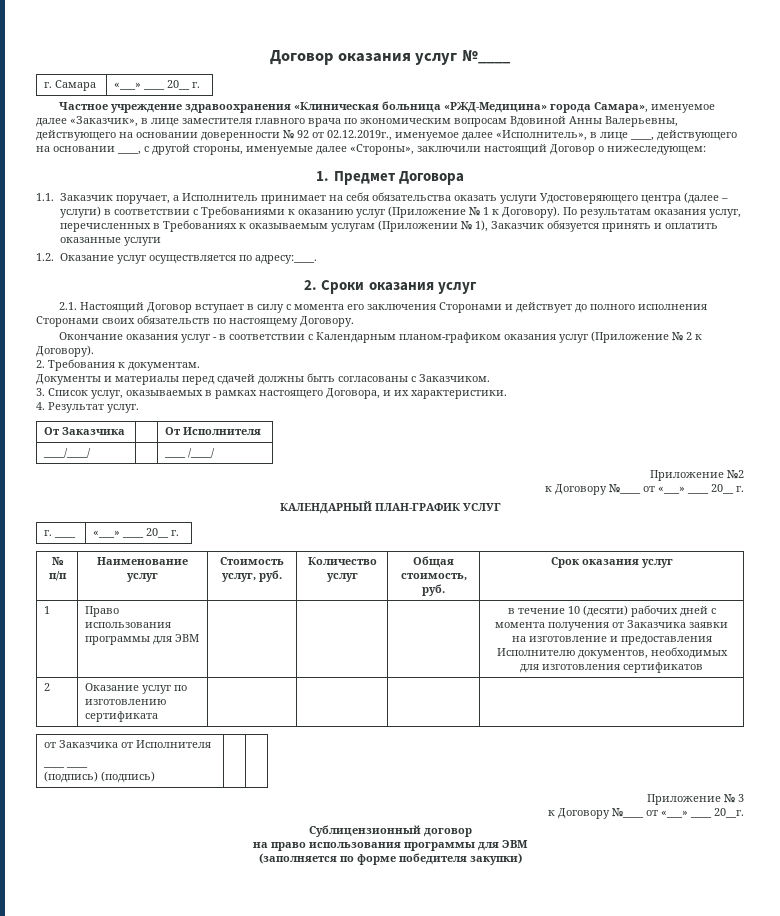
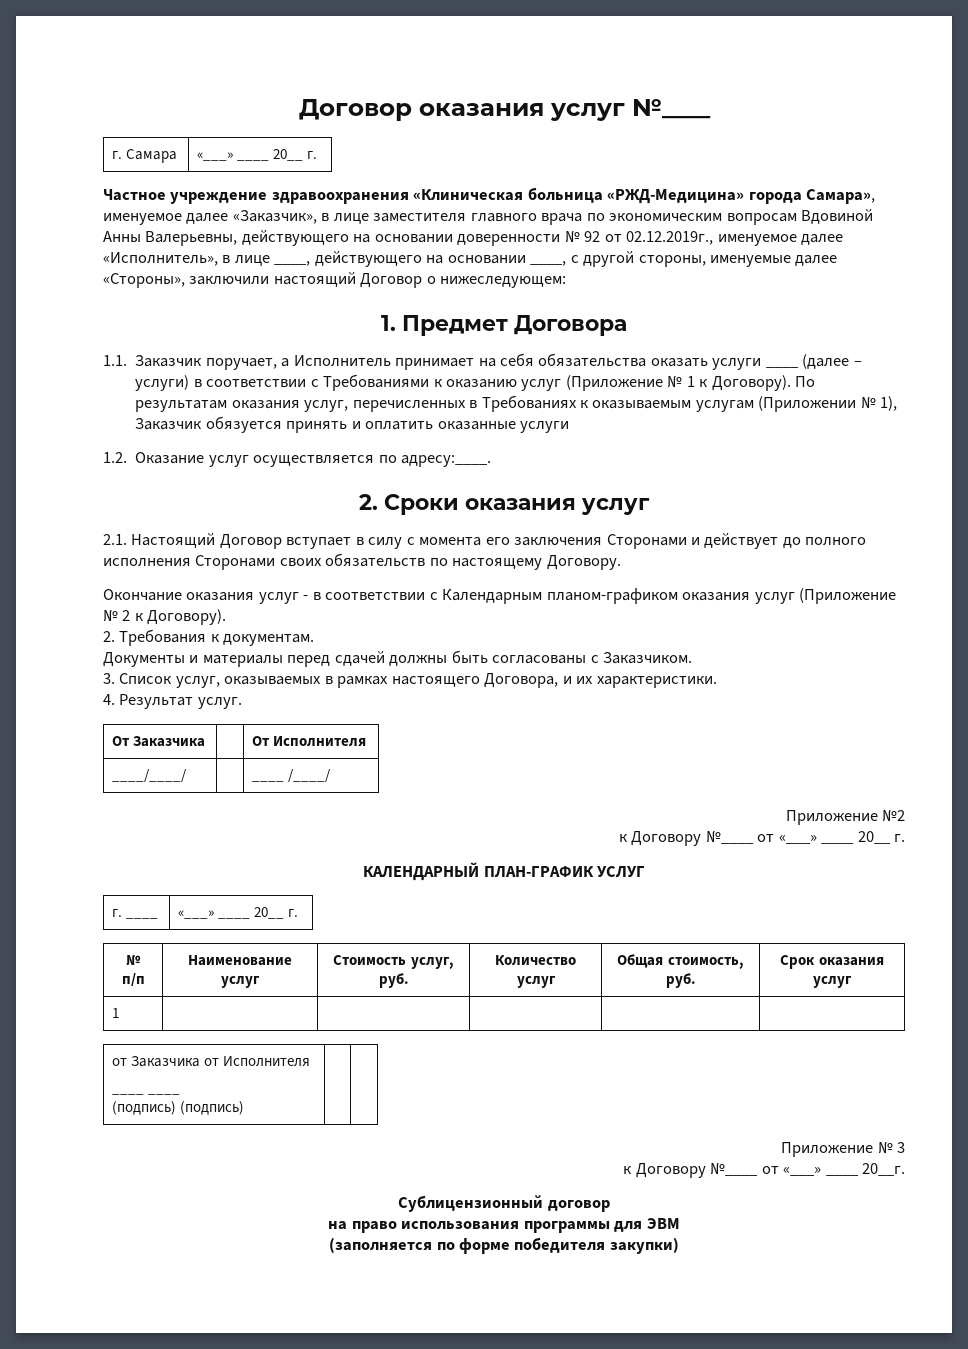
- 1.1. Заказчик поручает, а Исполнитель принимает на себя обязательства оказать услуги Удостоверяющего центра (далее – услуги) в соответствии с Требованиями к оказанию услуг (Приложение № 1 к Договору).
+ 1.1. Заказчик поручает, а Исполнитель принимает на себя обязательства оказать услуги ____ (далее – услуги) в соответствии с Требованиями к оказанию услуг (Приложение № 1 к Договору).
- 1 | Право использования программы для ЭВМ | | | | в течение 10 (десяти) рабочих дней с момента получения от Заказчика заявки на изготовление и предоставления Исполнителю документов, необходимых для изготовления сертификатов
- 2 | Оказание услуг по изготовлению сертификата | | | |
+ 1 | | | | |

